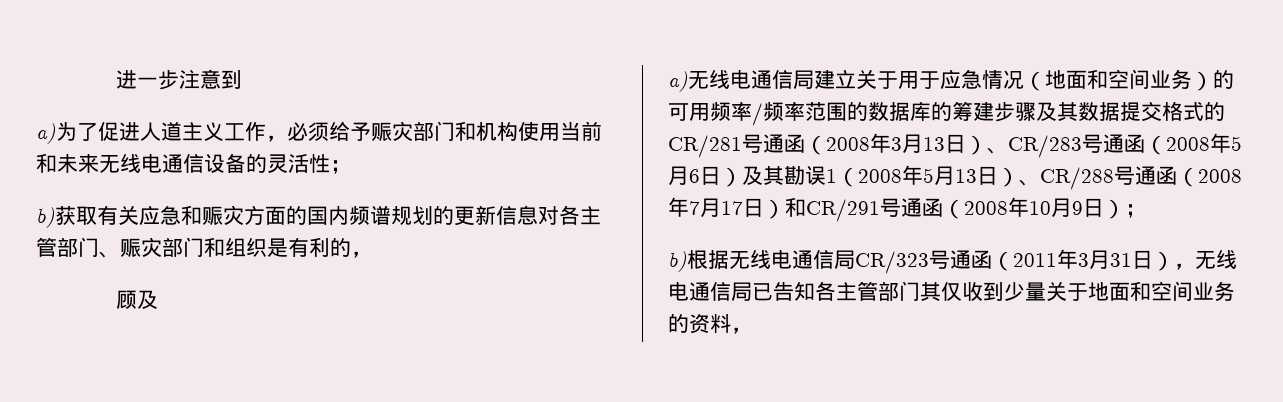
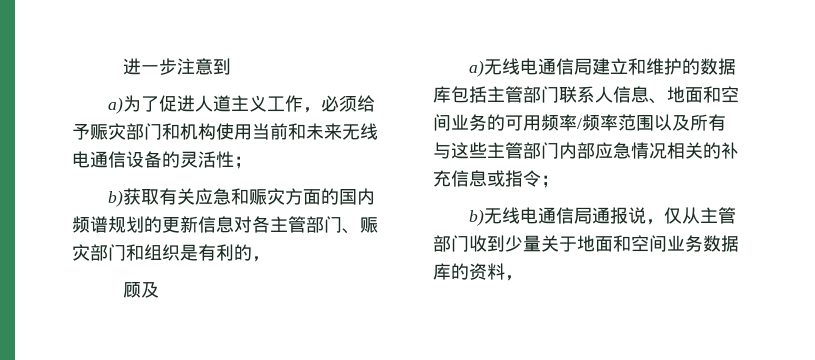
- a)无线电通信局建立关于用于应急情况（地面和空间业务）的可用频率/频率范围的数据库的筹建步骤及其数据提交格式的CR/281号通函（2008年3月13日）、CR/283号通函（2008年5月6日）及其勘误1（2008年5月13日）、CR/288号通函（2008年7月17日）和CR/291号通函（2008年10月9日）；
- b)根据无线电通信局CR/323号通函（2011年3月31日），无线电通信局已告知各主管部门其仅收到少量关于地面和空间业务的资料，
+ a)无线电通信局建立和维护的数据库包括主管部门联系人信息、地面和空间业务的可用频率/频率范围以及所有与这些主管部门内部应急情况相关的补充信息或指令；
+ b)无线电通信局通报说，仅从主管部门收到少量关于地面和空间业务数据库的资料，

